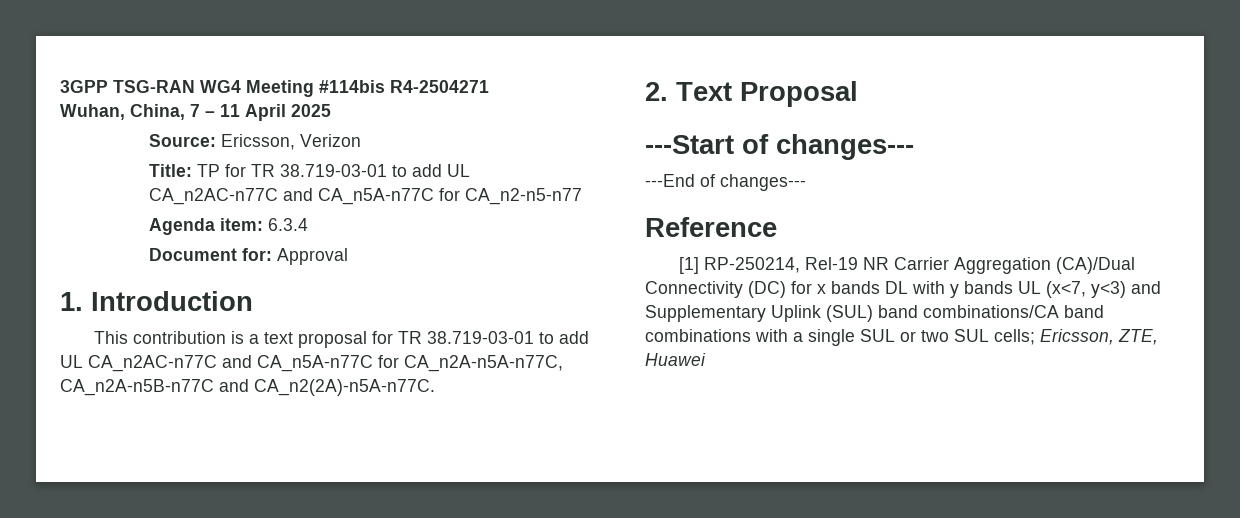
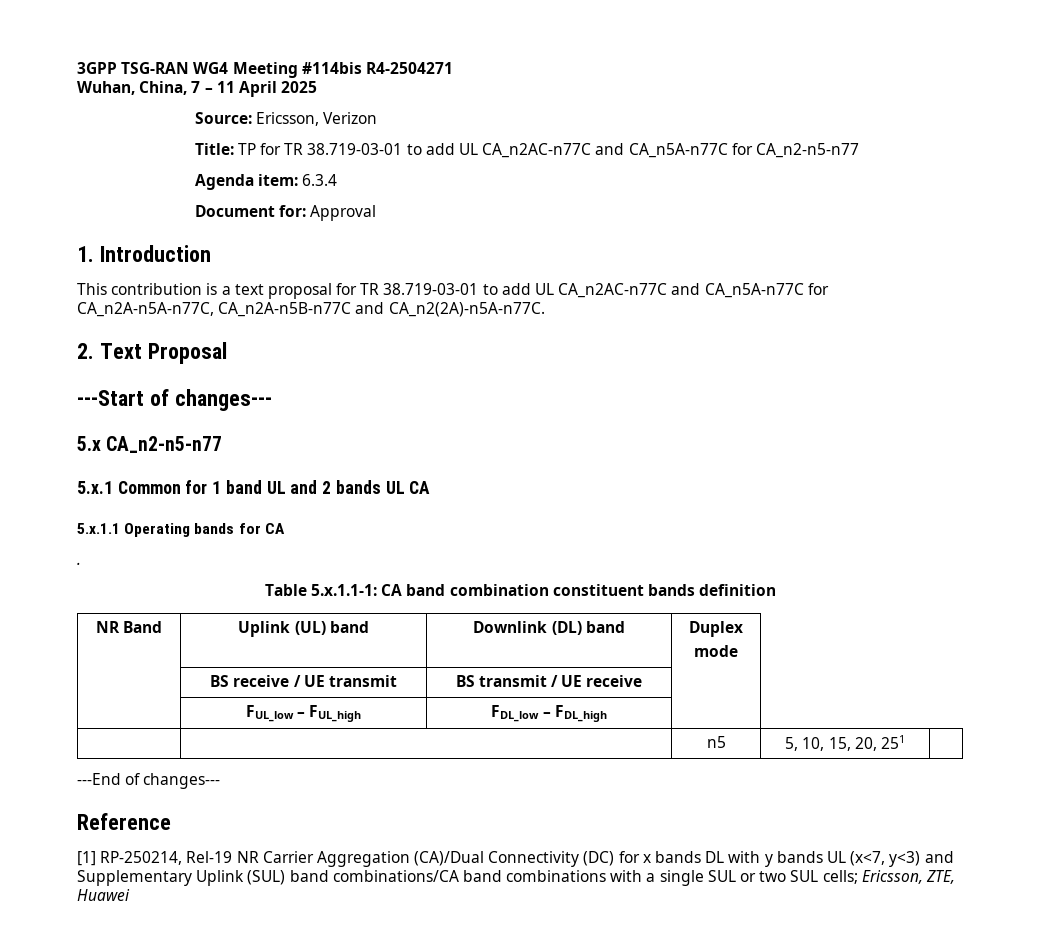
+ 5.x CA_n2-n5-n77
+ 5.x.1 Common for 1 band UL and 2 bands UL CA
+ 5.x.1.1 Operating bands for CA
+ .
+ Table 5.x.1.1-1: CA band combination constituent bands definition
+ NR Band | Uplink (UL) band | Downlink (DL) band | Duplex
+ mode
+ | BS receive / UE transmit | BS transmit / UE receive |
+ | FUL_low – FUL_high | FDL_low – FDL_high |
+ | | n5 | 5, 10, 15, 20, 251 |

